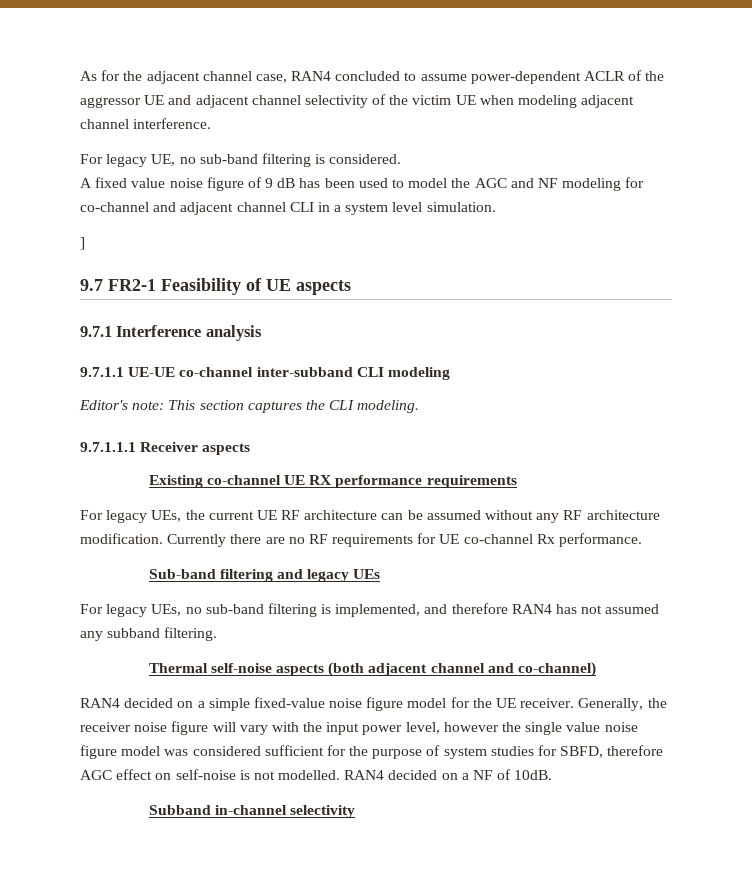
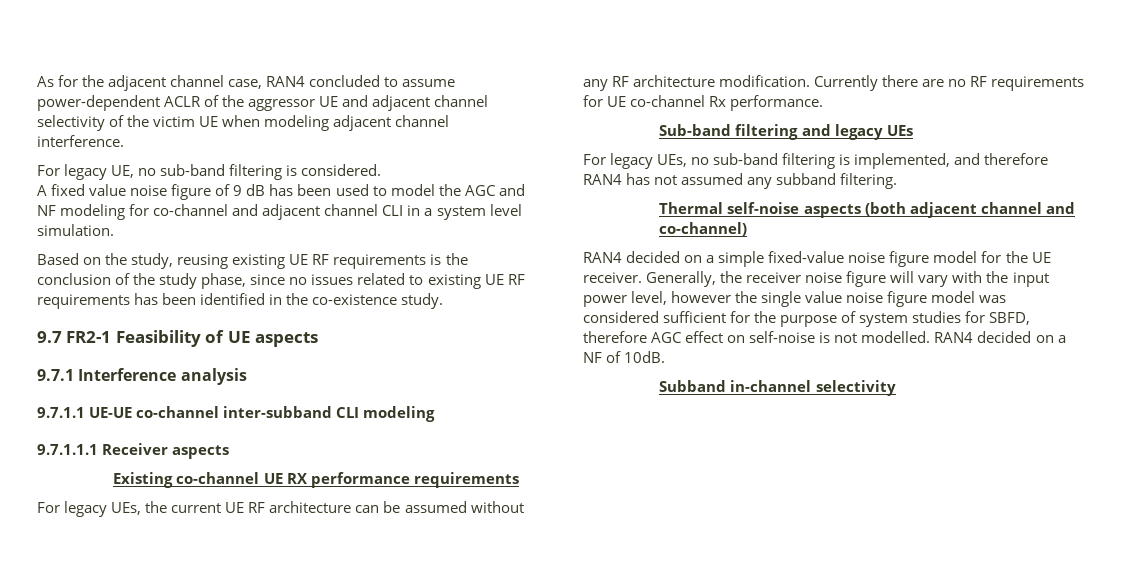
- ]
+ Based on the study, reusing existing UE RF requirements is the conclusion of the study phase, since no issues related to existing UE RF requirements has been identified in the co-existence study.
- Editor's note: This section captures the CLI modeling.

